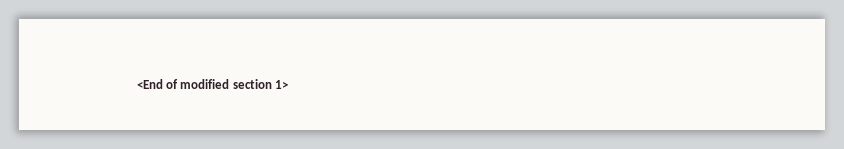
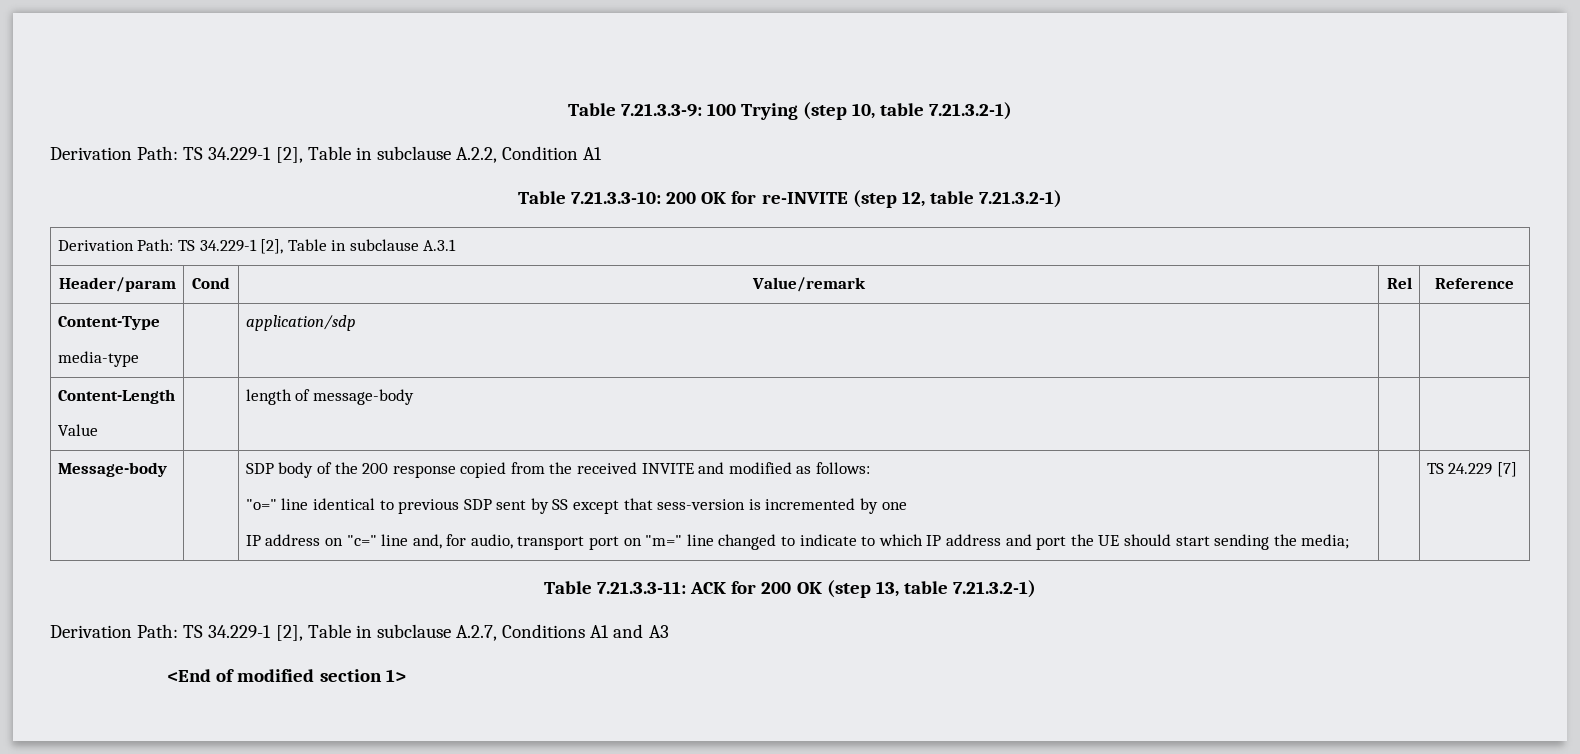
+ Table 7.21.3.3-9: 100 Trying (step 10, table 7.21.3.2-1)
+ Derivation Path: TS 34.229-1 [2], Table in subclause A.2.2, Condition A1
+ Table 7.21.3.3-10: 200 OK for re-INVITE (step 12, table 7.21.3.2-1)
+ Derivation Path: TS 34.229-1 [2], Table in subclause A.3.1
+ Header/param | Cond | Value/remark | Rel | Reference
+ Content-Type
+ media-type | | application/sdp | |
+ Content-Length
+ Value | | length of message-body | |
+ Message-body | | SDP body of the 200 response copied from the received INVITE and modified as follows:
+ "o=" line identical to previous SDP sent by SS except that sess-version is incremented by one
+ IP address on "c=" line and, for audio, transport port on "m=" line changed to indicate to which IP address and port the UE should start sending the media; | | TS 24.229 [7]
+ Table 7.21.3.3-11: ACK for 200 OK (step 13, table 7.21.3.2-1)
+ Derivation Path: TS 34.229-1 [2], Table in subclause A.2.7, Conditions A1 and A3

